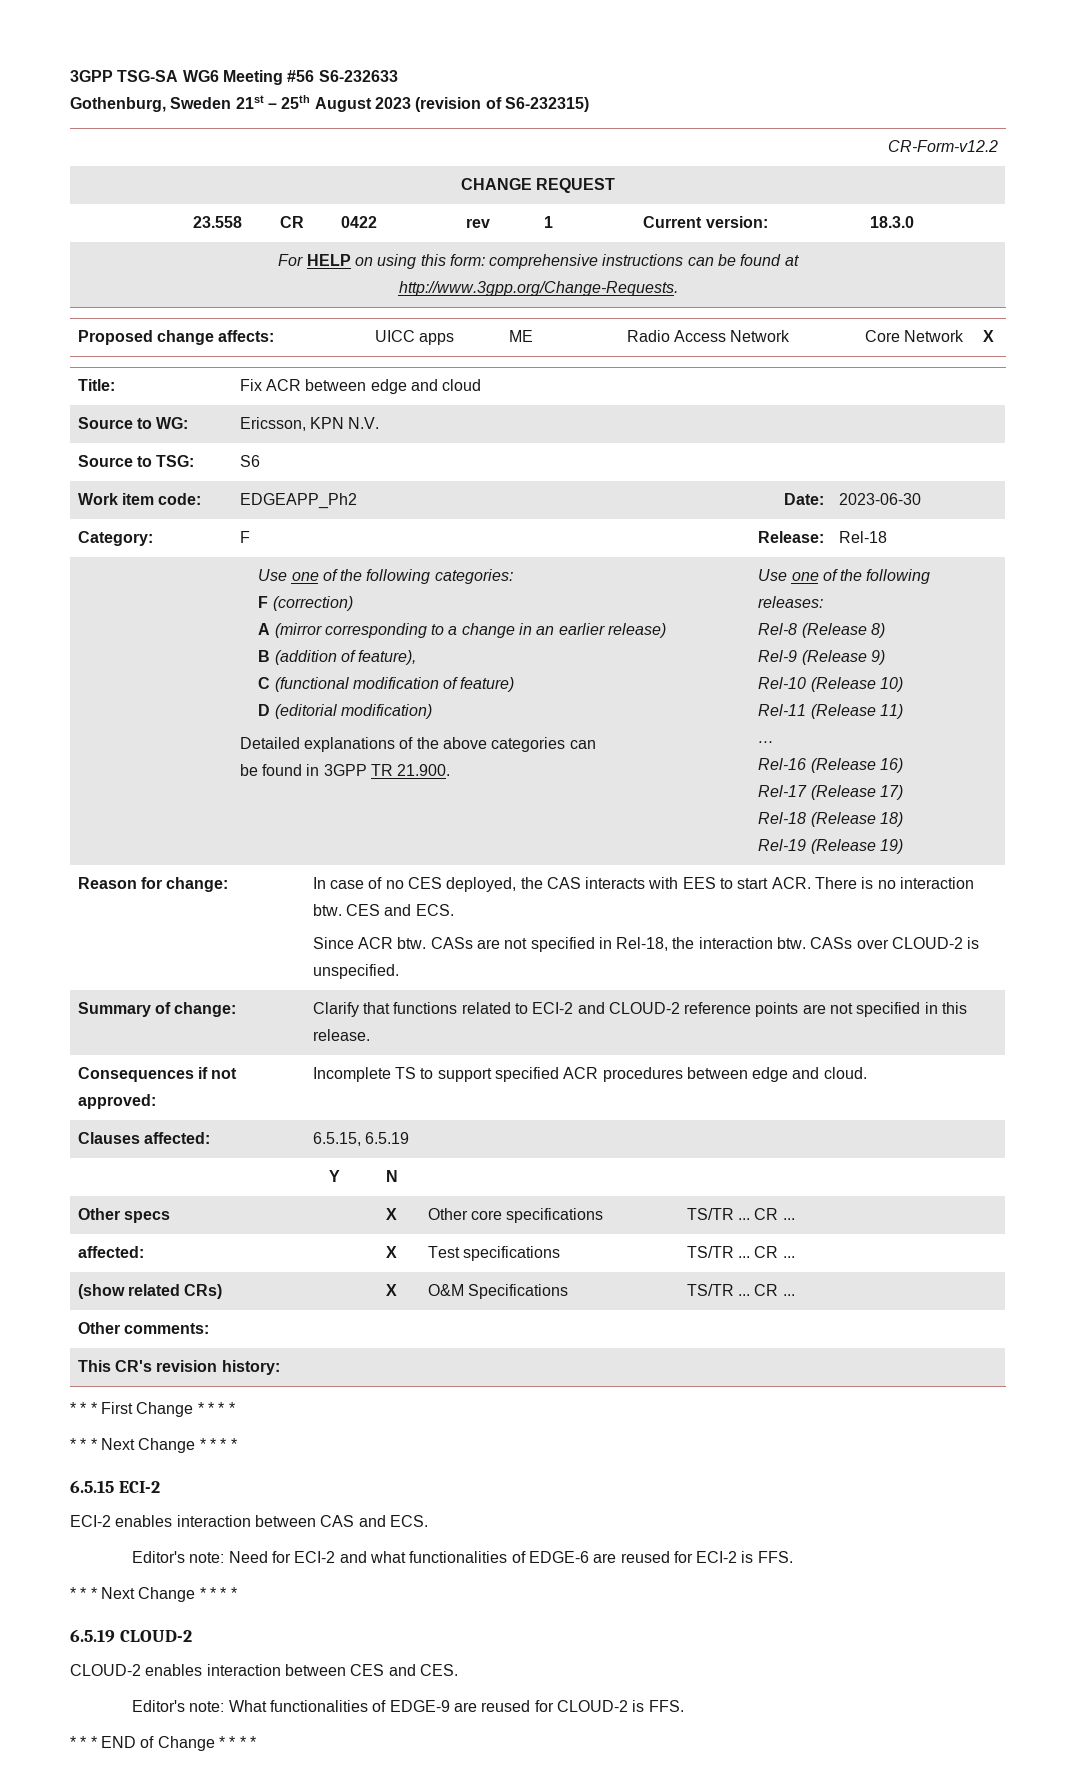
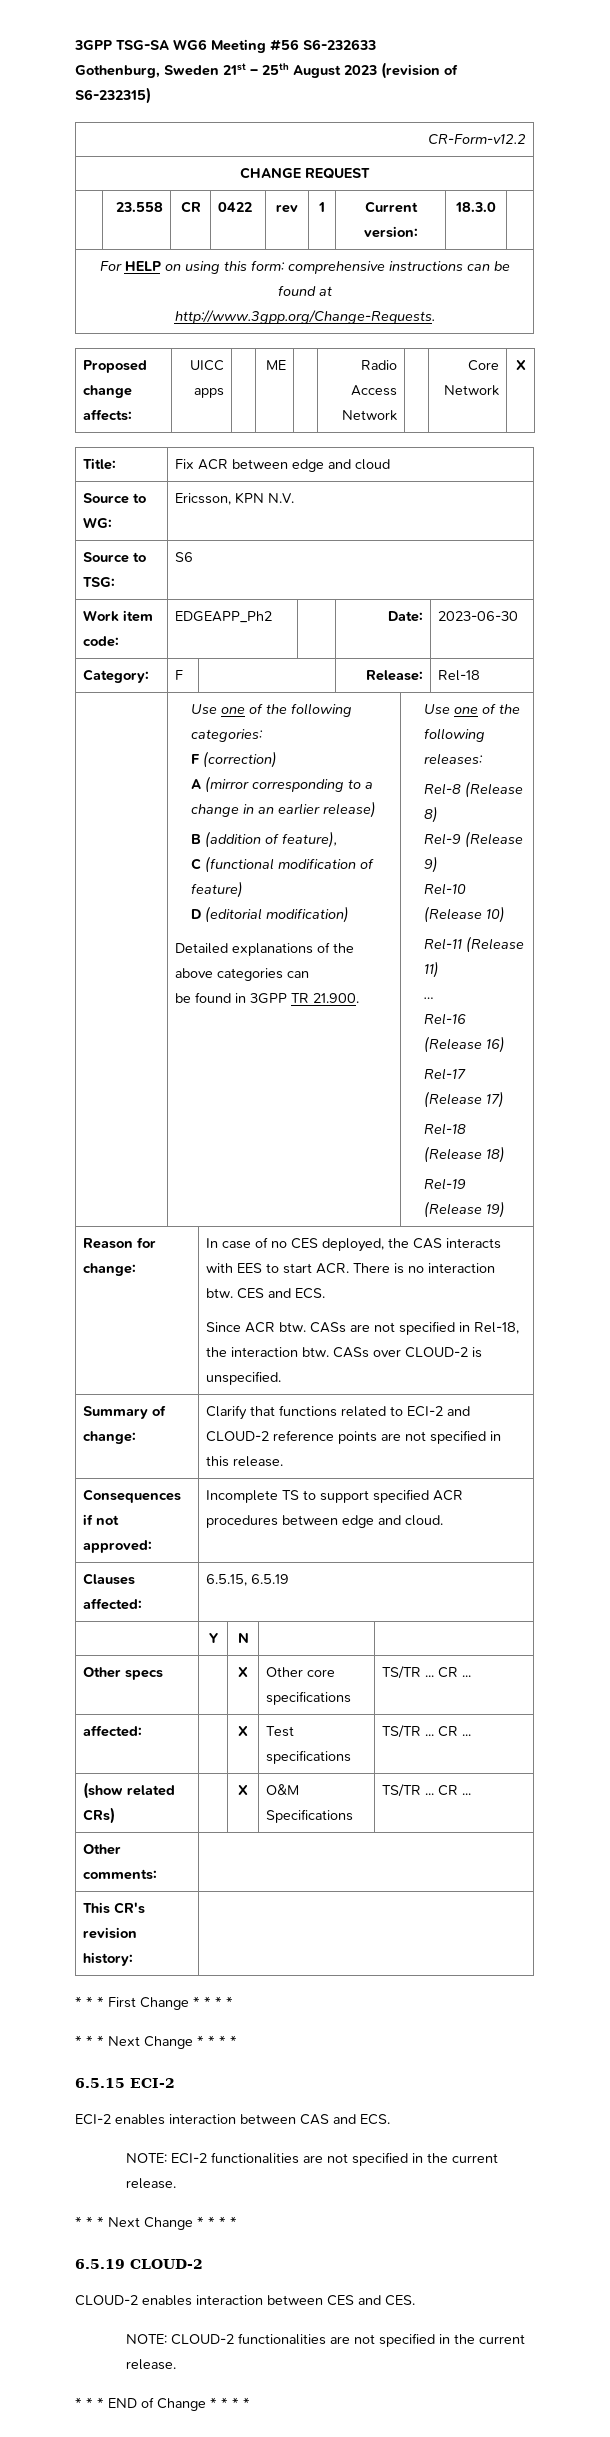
- Editor's note: Need for ECI-2 and what functionalities of EDGE-6 are reused for ECI-2 is FFS.
+ NOTE: ECI-2 functionalities are not specified in the current release.
- Editor's note: What functionalities of EDGE-9 are reused for CLOUD-2 is FFS.
+ NOTE: CLOUD-2 functionalities are not specified in the current release.

